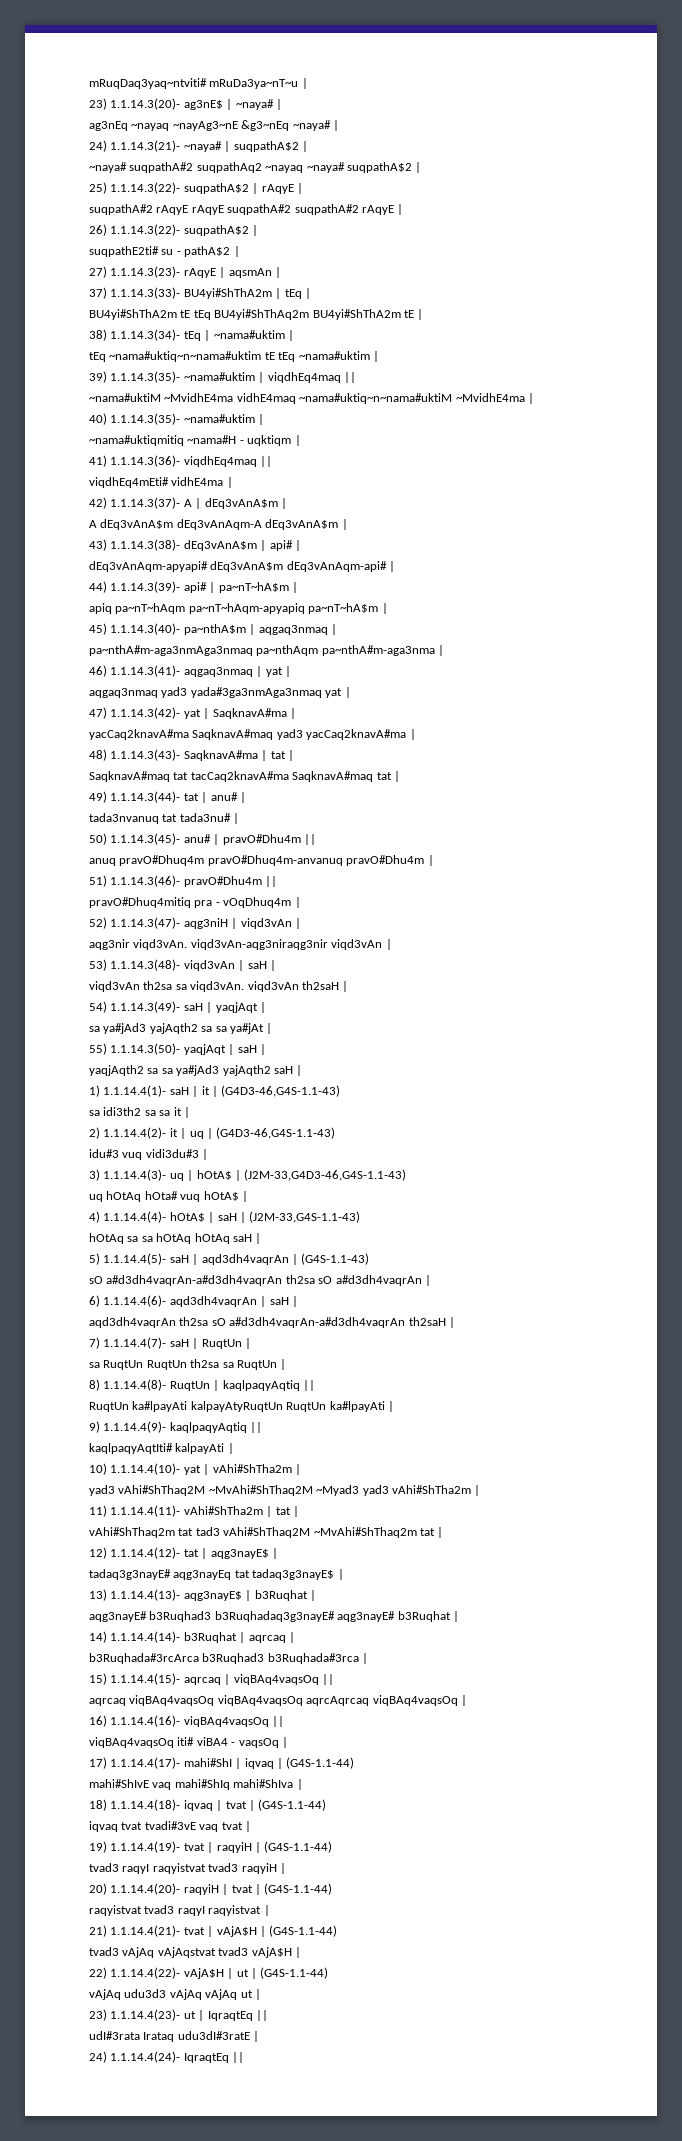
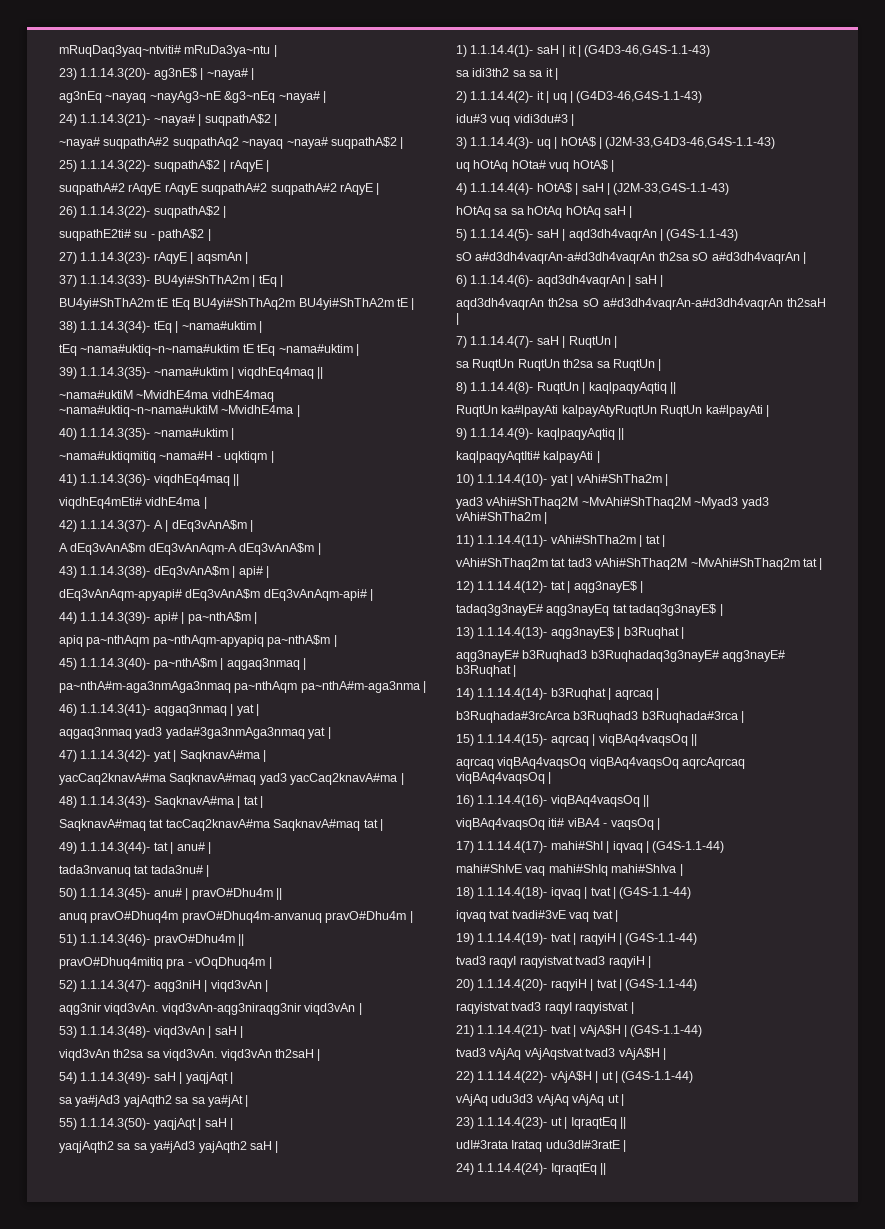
- mRuqDaq3yaq~ntviti# mRuDa3ya~nT~u |
+ mRuqDaq3yaq~ntviti# mRuDa3ya~ntu |
- 44) 1.1.14.3(39)- api# | pa~nT~hA$m |
+ 44) 1.1.14.3(39)- api# | pa~nthA$m |
- apiq pa~nT~hAqm pa~nT~hAqm-apyapiq pa~nT~hA$m |
+ apiq pa~nthAqm pa~nthAqm-apyapiq pa~nthA$m |

